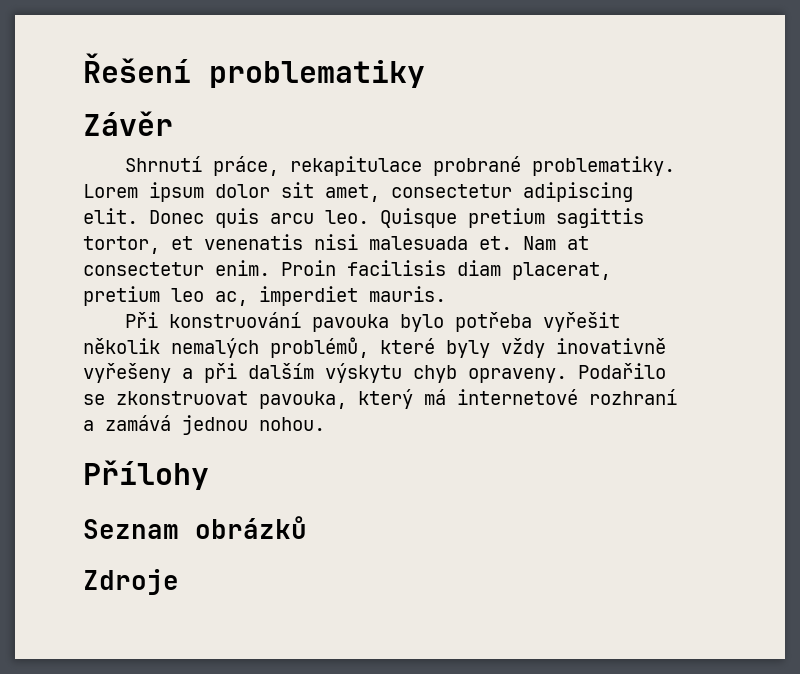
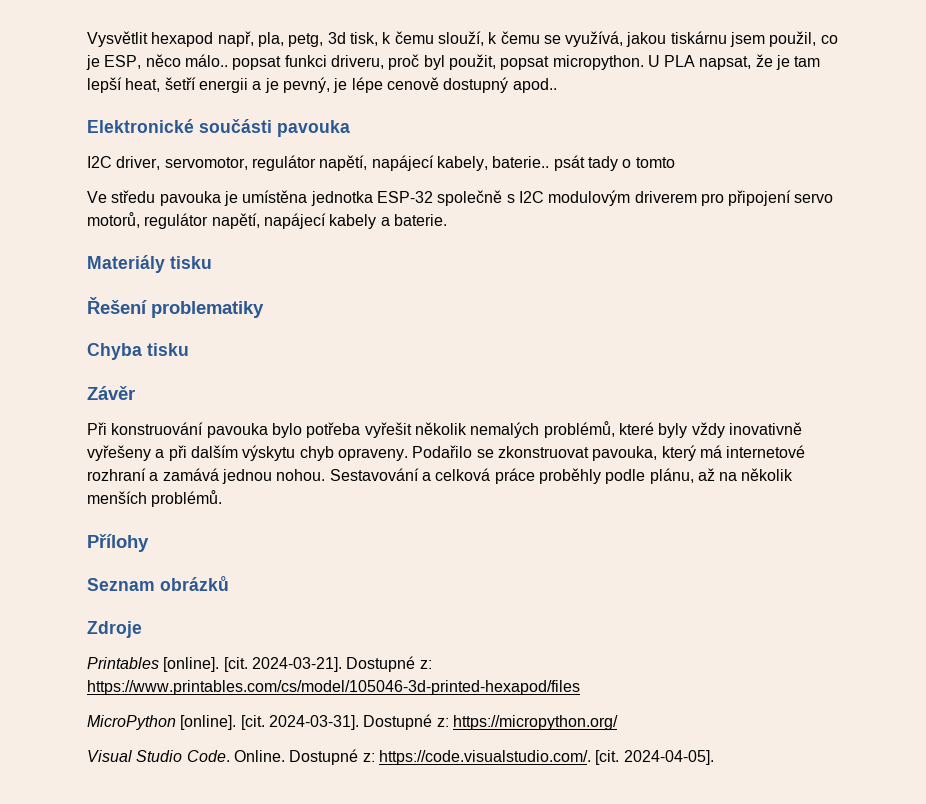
+ Vysvětlit hexapod např, pla, petg, 3d tisk, k čemu slouží, k čemu se využívá, jakou tiskárnu jsem použil, co je ESP, něco málo.. popsat funkci driveru, proč byl použit, popsat micropython. U PLA napsat, že je tam lepší heat, šetří energii a je pevný, je lépe cenově dostupný apod..
+ Elektronické součásti pavouka
+ I2C driver, servomotor, regulátor napětí, napájecí kabely, baterie.. psát tady o tomto
+ Ve středu pavouka je umístěna jednotka ESP-32 společně s I2C modulovým driverem pro připojení servo motorů, regulátor napětí, napájecí kabely a baterie.
+ Materiály tisku
+ Chyba tisku
- Shrnutí práce, rekapitulace probrané problematiky. Lorem ipsum dolor sit amet, consectetur adipiscing elit. Donec quis arcu leo. Quisque pretium sagittis tortor, et venenatis nisi malesuada et. Nam at consectetur enim. Proin facilisis diam placerat, pretium leo ac, imperdiet mauris.
- Podařilo se zkonstruovat pavouka, který má internetové rozhraní a zamává jednou nohou.
+ Podařilo se zkonstruovat pavouka, který má internetové rozhraní a zamává jednou nohou. Sestavování a celková práce proběhly podle plánu, až na několik menších problémů.
  Přílohy
  Seznam obrázků
  Zdroje
+ Printables [online]. [cit. 2024-03-21]. Dostupné z: https://www.printables.com/cs/model/105046-3d-printed-hexapod/files
+ MicroPython [online]. [cit. 2024-03-31]. Dostupné z: https://micropython.org/
+ Visual Studio Code. Online. Dostupné z: https://code.visualstudio.com/. [cit. 2024-04-05].

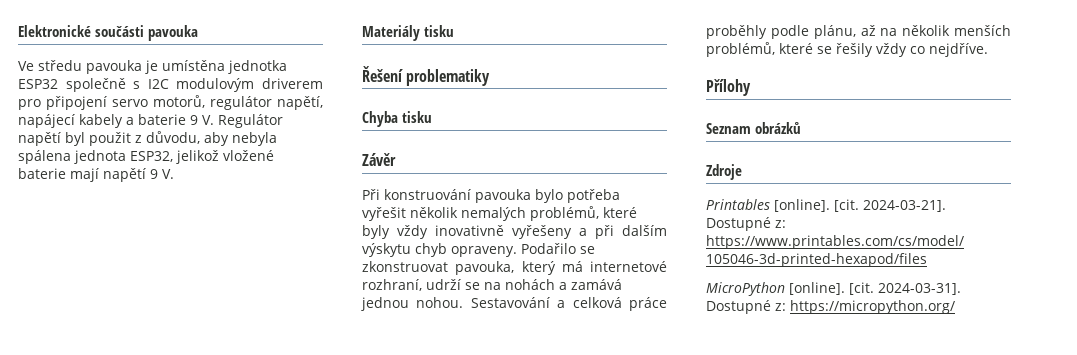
- Vysvětlit hexapod např, pla, petg, 3d tisk, k čemu slouží, k čemu se využívá, jakou tiskárnu jsem použil, co je ESP, něco málo.. popsat funkci driveru, proč byl použit, popsat micropython. U PLA napsat, že je tam lepší heat, šetří energii a je pevný, je lépe cenově dostupný apod..
  Elektronické součásti pavouka
- I2C driver, servomotor, regulátor napětí, napájecí kabely, baterie.. psát tady o tomto
- Ve středu pavouka je umístěna jednotka ESP-32 společně s I2C modulovým driverem pro připojení servo motorů, regulátor napětí, napájecí kabely a baterie.
+ Ve středu pavouka je umístěna jednotka ESP32 společně s I2C modulovým driverem pro připojení servo motorů, regulátor napětí, napájecí kabely a baterie 9 V. Regulátor napětí byl použit z důvodu, aby nebyla spálena jednota ESP32, jelikož vložené baterie mají napětí 9 V.
- Podařilo se zkonstruovat pavouka, který má internetové rozhraní a zamává jednou nohou.
+ Podařilo se zkonstruovat pavouka, který má internetové rozhraní, udrží se na nohách a zamává jednou nohou.
- Sestavování a celková práce proběhly podle plánu, až na několik menších problémů.
+ Sestavování a celková práce proběhly podle plánu, až na několik menších problémů, které se řešily vždy co nejdříve.
- Visual Studio Code. Online. Dostupné z: https://code.visualstudio.com/. [cit. 2024-04-05].

